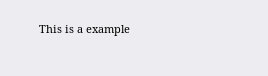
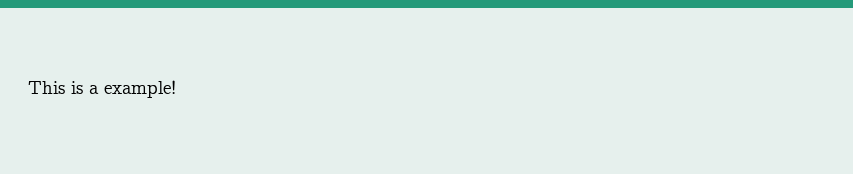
- This is a example
+ This is a example!

